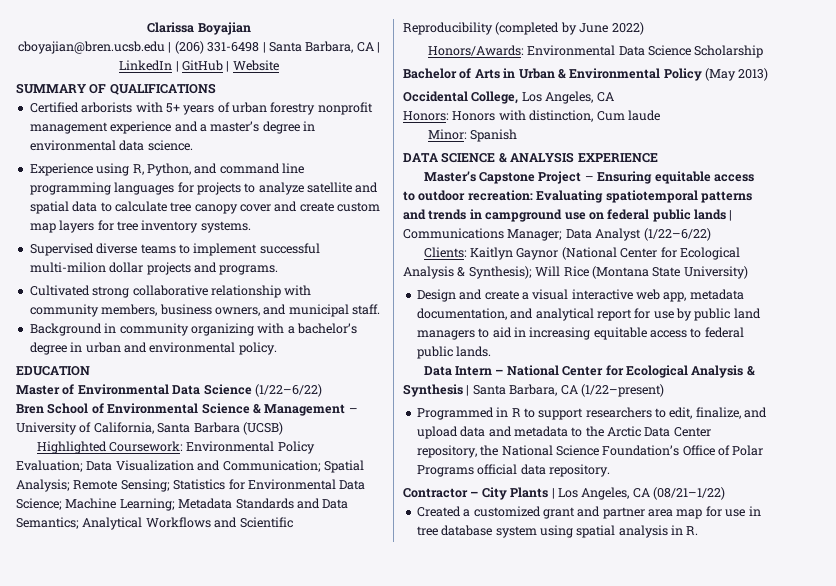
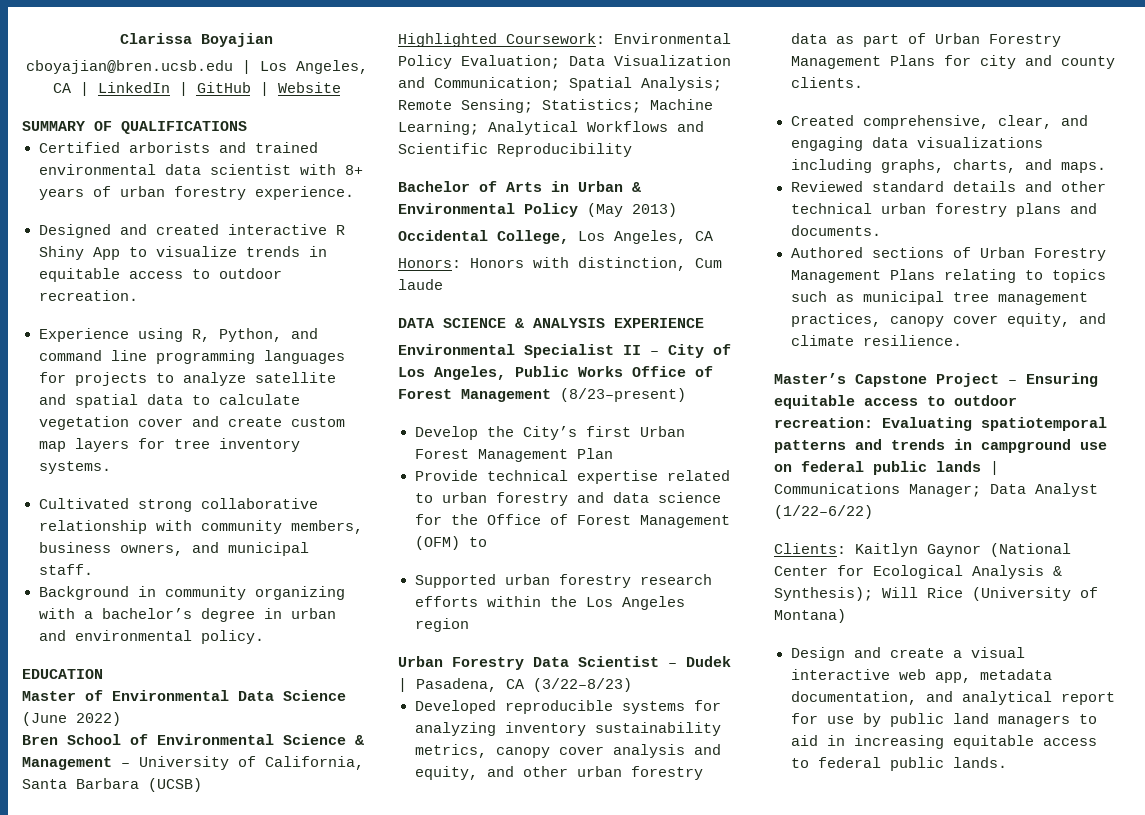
- cboyajian@bren.ucsb.edu | (206) 331-6498 | Santa Barbara, CA | LinkedIn | GitHub | Website
+ cboyajian@bren.ucsb.edu | Los Angeles, CA | LinkedIn | GitHub | Website
- Certified arborists with 5+ years of urban forestry nonprofit management experience and a master’s degree in environmental data science.
+ Certified arborists and trained environmental data scientist with 8+ years of urban forestry experience.
+ Designed and created interactive R Shiny App to visualize trends in equitable access to outdoor recreation.
- Experience using R, Python, and command line programming languages for projects to analyze satellite and spatial data to calculate tree canopy cover and create custom map layers for tree inventory systems.
+ Experience using R, Python, and command line programming languages for projects to analyze satellite and spatial data to calculate vegetation cover and create custom map layers for tree inventory systems.
- Supervised diverse teams to implement successful multi-milion dollar projects and programs.
- Master of Environmental Data Science (1/22–6/22)
+ Master of Environmental Data Science (June 2022)
- Highlighted Coursework: Environmental Policy Evaluation; Data Visualization and Communication; Spatial Analysis; Remote Sensing; Statistics for Environmental Data Science; Machine Learning; Metadata Standards and Data Semantics; Analytical Workflows and Scientific Reproducibility (completed by June 2022)
- Honors/Awards: Environmental Data Science Scholarship
+ Highlighted Coursework: Environmental Policy Evaluation; Data Visualization and Communication; Spatial Analysis; Remote Sensing; Statistics; Machine Learning; Analytical Workflows and Scientific Reproducibility
- Minor: Spanish
+ Environmental Specialist II – City of Los Angeles, Public Works Office of Forest Management (8/23–present)
+ Develop the City’s first Urban Forest Management Plan
+ Provide technical expertise related to urban forestry and data science for the Office of Forest Management (OFM) to
+ Supported urban forestry research efforts within the Los Angeles region
+ Urban Forestry Data Scientist – Dudek | Pasadena, CA (3/22–8/23)
+ Developed reproducible systems for analyzing inventory sustainability metrics, canopy cover analysis and equity, and other urban forestry data as part of Urban Forestry Management Plans for city and county clients.
+ Created comprehensive, clear, and engaging data visualizations including graphs, charts, and maps.
+ Reviewed standard details and other technical urban forestry plans and documents.
+ Authored sections of Urban Forestry Management Plans relating to topics such as municipal tree management practices, canopy cover equity, and climate resilience.
- Clients: Kaitlyn Gaynor (National Center for Ecological Analysis & Synthesis); Will Rice (Montana State University)
+ Clients: Kaitlyn Gaynor (National Center for Ecological Analysis & Synthesis); Will Rice (University of Montana)
- Data Intern – National Center for Ecological Analysis & Synthesis | Santa Barbara, CA (1/22–present)
- Programmed in R to support researchers to edit, finalize, and upload data and metadata to the Arctic Data Center repository, the National Science Foundation’s Office of Polar Programs official data repository.
- Contractor – City Plants | Los Angeles, CA (08/21–1/22)
- Created a customized grant and partner area map for use in tree database system using spatial analysis in R.

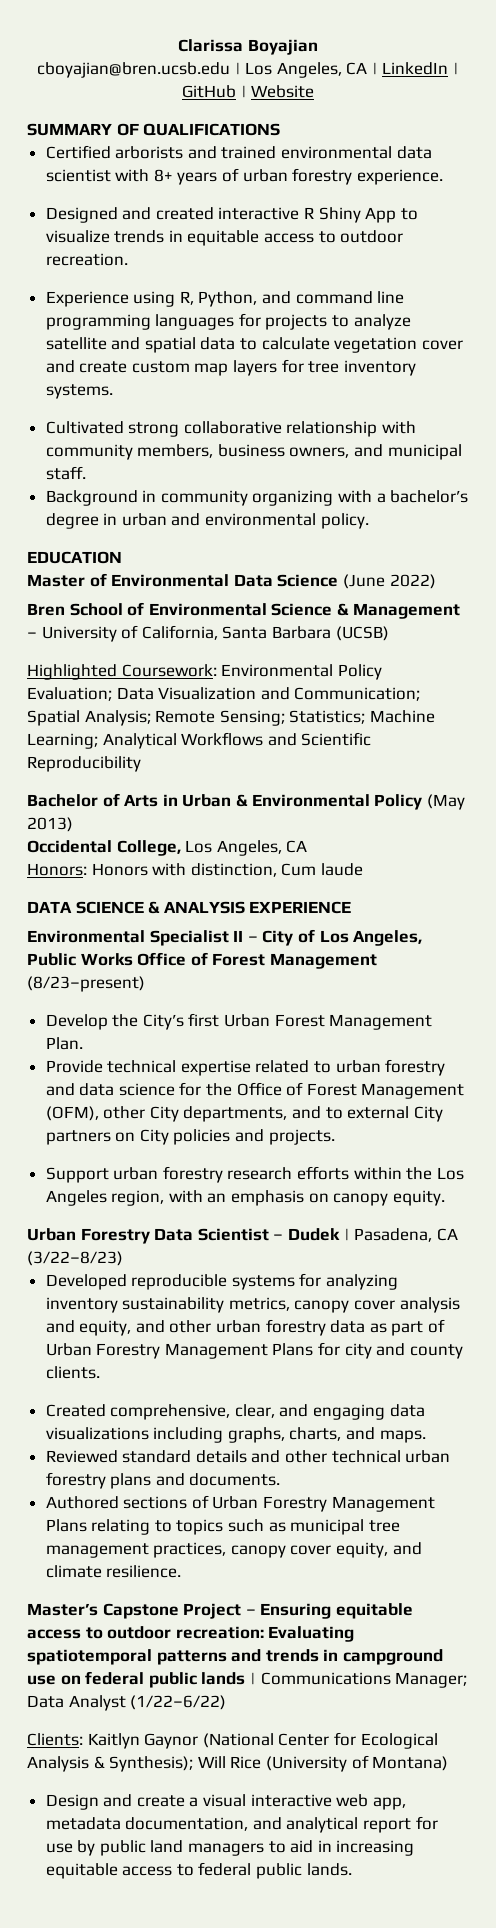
- Develop the City’s first Urban Forest Management Plan
+ Develop the City’s first Urban Forest Management Plan.
- Provide technical expertise related to urban forestry and data science for the Office of Forest Management (OFM) to
- Supported urban forestry research efforts within the Los Angeles region
+ Provide technical expertise related to urban forestry and data science for the Office of Forest Management (OFM), other City departments, and to external City partners on City policies and projects.
+ Support urban forestry research efforts within the Los Angeles region, with an emphasis on canopy equity.

